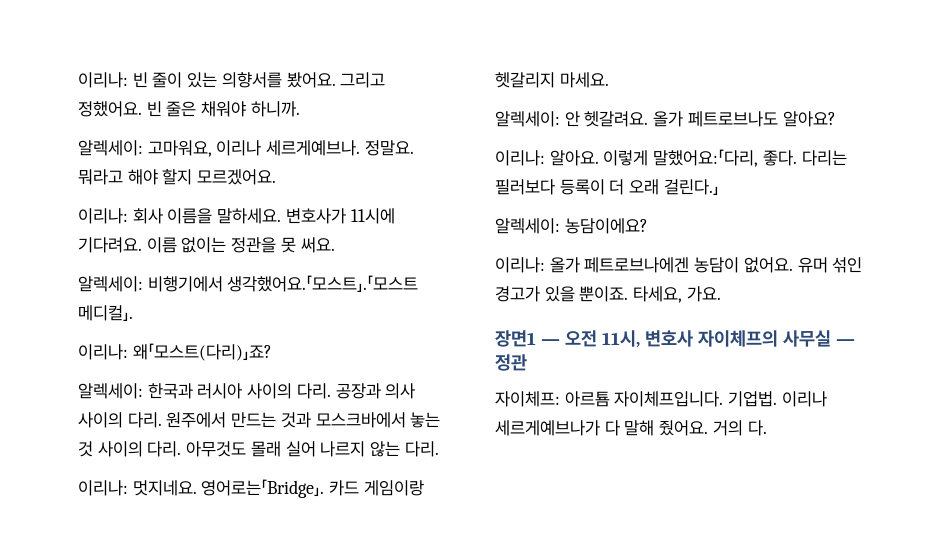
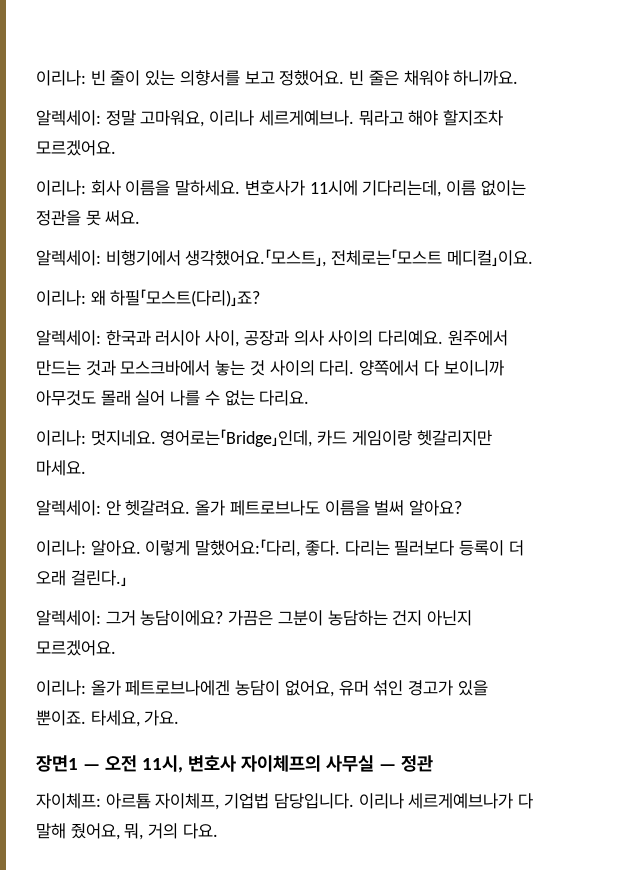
- 이리나: 빈 줄이 있는 의향서를 봤어요. 그리고 정했어요.
+ 이리나: 빈 줄이 있는 의향서를 보고 정했어요.
- 빈 줄은 채워야 하니까.
- 알렉세이: 고마워요, 이리나 세르게예브나.
+ 빈 줄은 채워야 하니까요.
+ 알렉세이: 정말 고마워요, 이리나 세르게예브나.
- 정말요.
- 뭐라고 해야 할지 모르겠어요.
+ 뭐라고 해야 할지조차 모르겠어요.
- 변호사가 11시에 기다려요. 이름 없이는 정관을 못 써요.
+ 변호사가 11시에 기다리는데, 이름 없이는 정관을 못 써요.
- 「모스트」.「모스트 메디컬」.
+ 「모스트」, 전체로는「모스트 메디컬」이요.
- 이리나: 왜「모스트(다리)」죠?
+ 이리나: 왜 하필「모스트(다리)」죠?
- 알렉세이: 한국과 러시아 사이의 다리. 공장과 의사 사이의 다리.
+ 알렉세이: 한국과 러시아 사이, 공장과 의사 사이의 다리예요.
- 아무것도 몰래 실어 나르지 않는 다리.
+ 양쪽에서 다 보이니까 아무것도 몰래 실어 나를 수 없는 다리요.
- 영어로는「Bridge」. 카드 게임이랑 헷갈리지 마세요.
+ 영어로는「Bridge」인데, 카드 게임이랑 헷갈리지만 마세요.
- 올가 페트로브나도 알아요?
+ 올가 페트로브나도 이름을 벌써 알아요?
- 알렉세이: 농담이에요?
+ 알렉세이: 그거 농담이에요? 가끔은 그분이 농담하는 건지 아닌지 모르겠어요.
- 이리나: 올가 페트로브나에겐 농담이 없어요. 유머 섞인 경고가 있을 뿐이죠.
+ 이리나: 올가 페트로브나에겐 농담이 없어요, 유머 섞인 경고가 있을 뿐이죠.
- 자이체프: 아르툠 자이체프입니다. 기업법.
+ 자이체프: 아르툠 자이체프, 기업법 담당입니다.
- 이리나 세르게예브나가 다 말해 줬어요. 거의 다.
+ 이리나 세르게예브나가 다 말해 줬어요, 뭐, 거의 다요.

